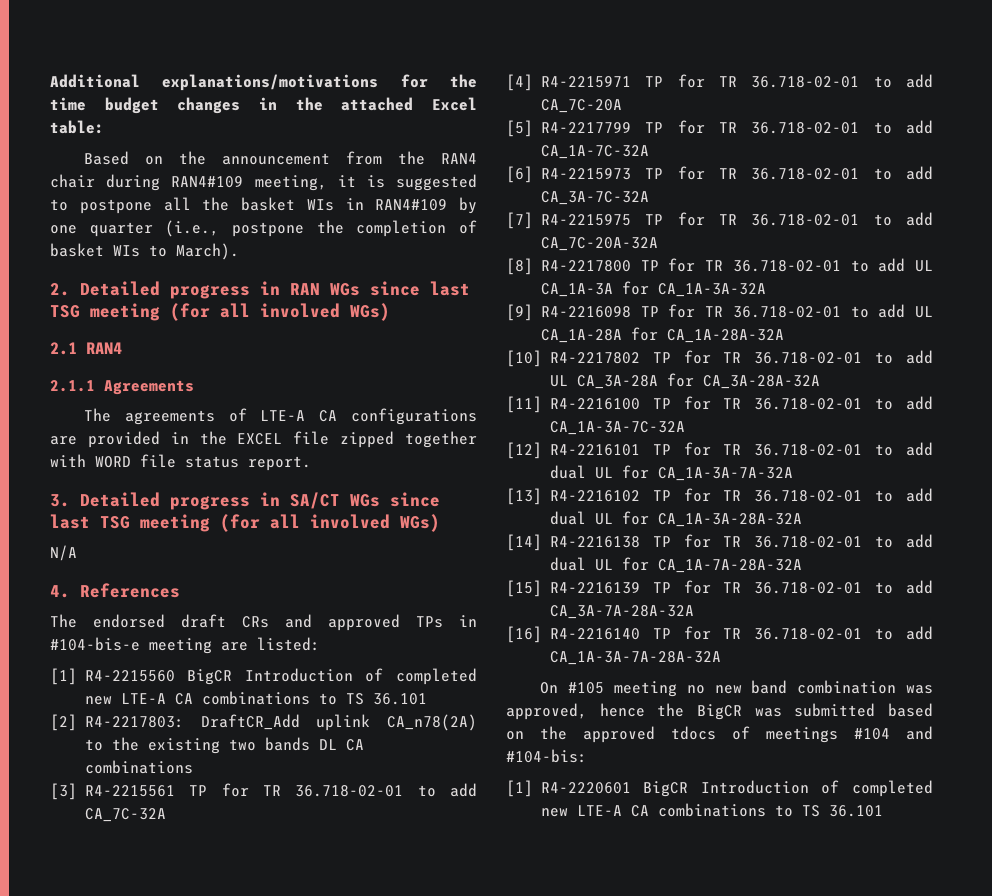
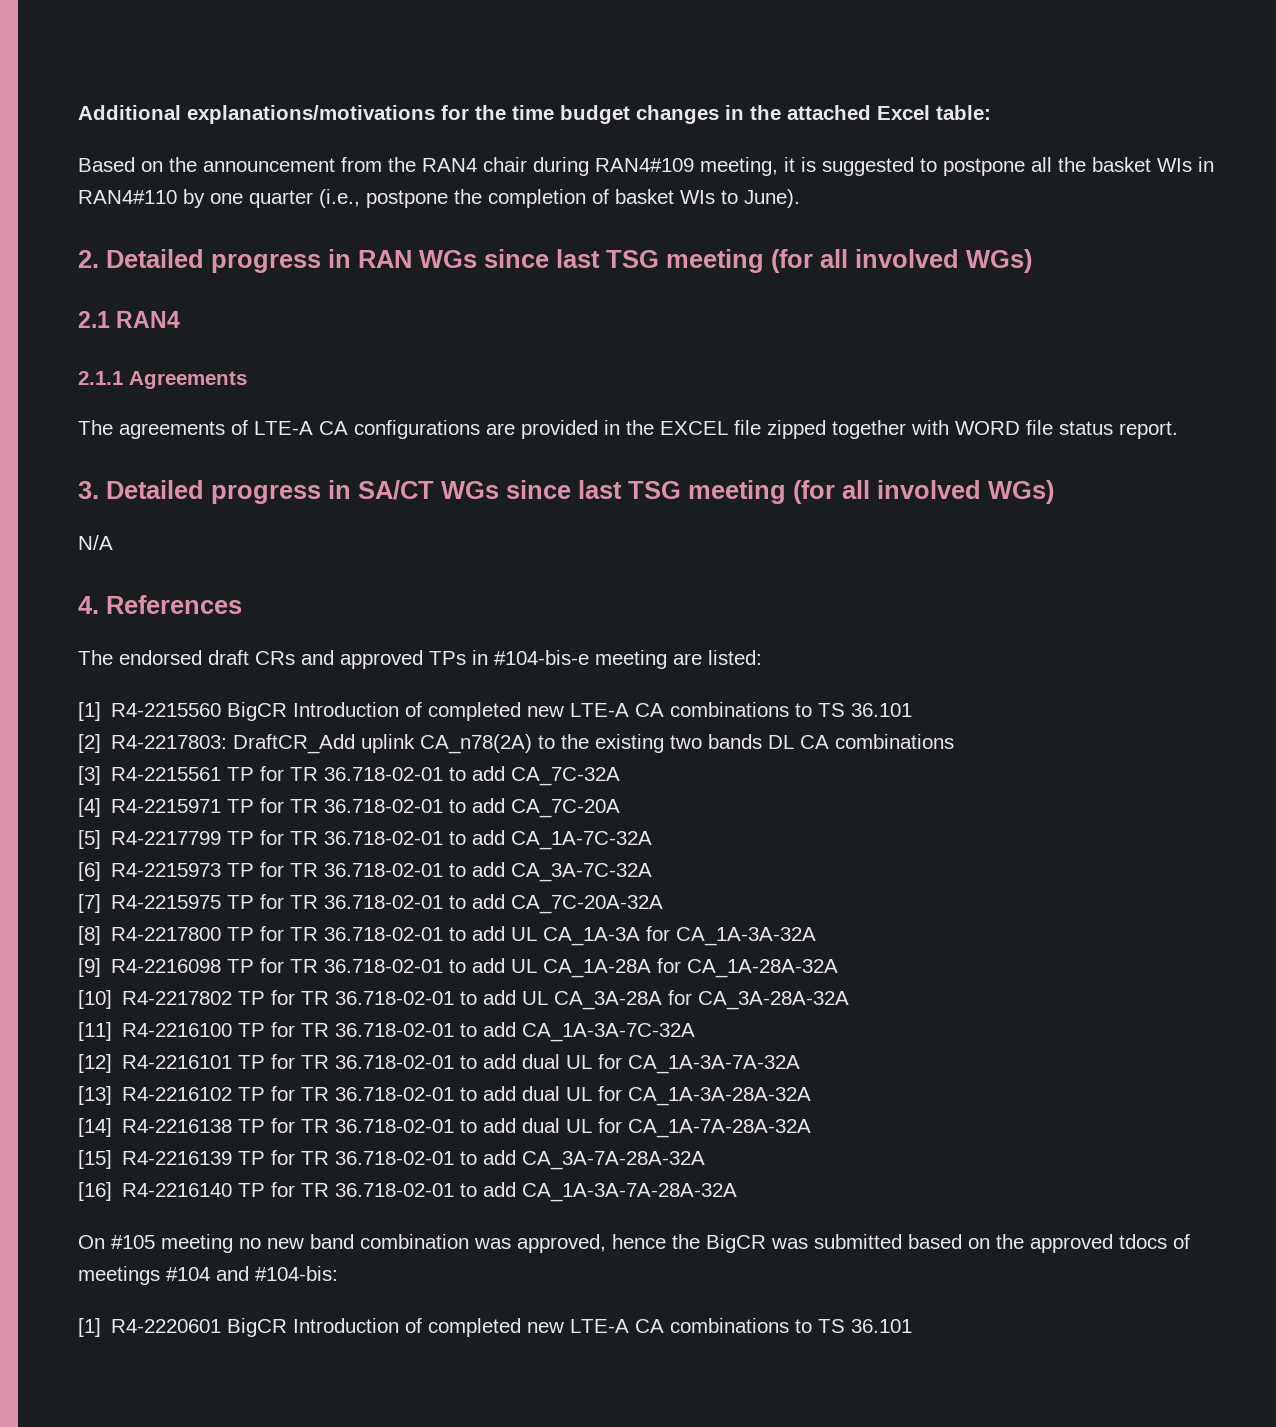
- Based on the announcement from the RAN4 chair during RAN4#109 meeting, it is suggested to postpone all the basket WIs in RAN4#109 by one quarter (i.e., postpone the completion of basket WIs to March).
+ Based on the announcement from the RAN4 chair during RAN4#109 meeting, it is suggested to postpone all the basket WIs in RAN4#110 by one quarter (i.e., postpone the completion of basket WIs to June).

